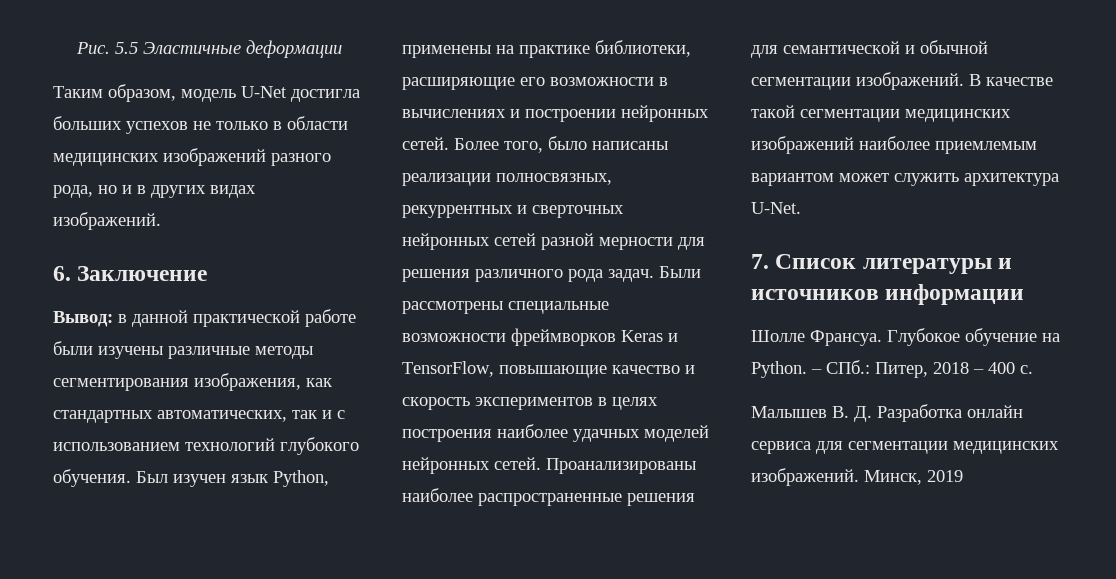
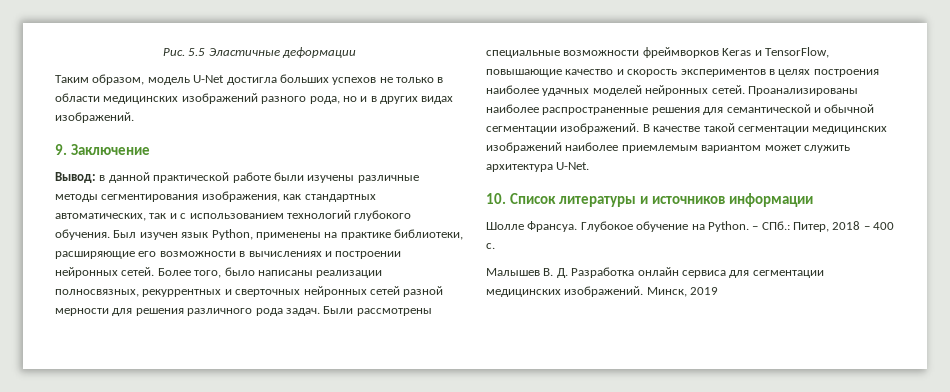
- 6. Заключение
+ 9. Заключение
- 7. Список литературы и источников информации
+ 10. Список литературы и источников информации

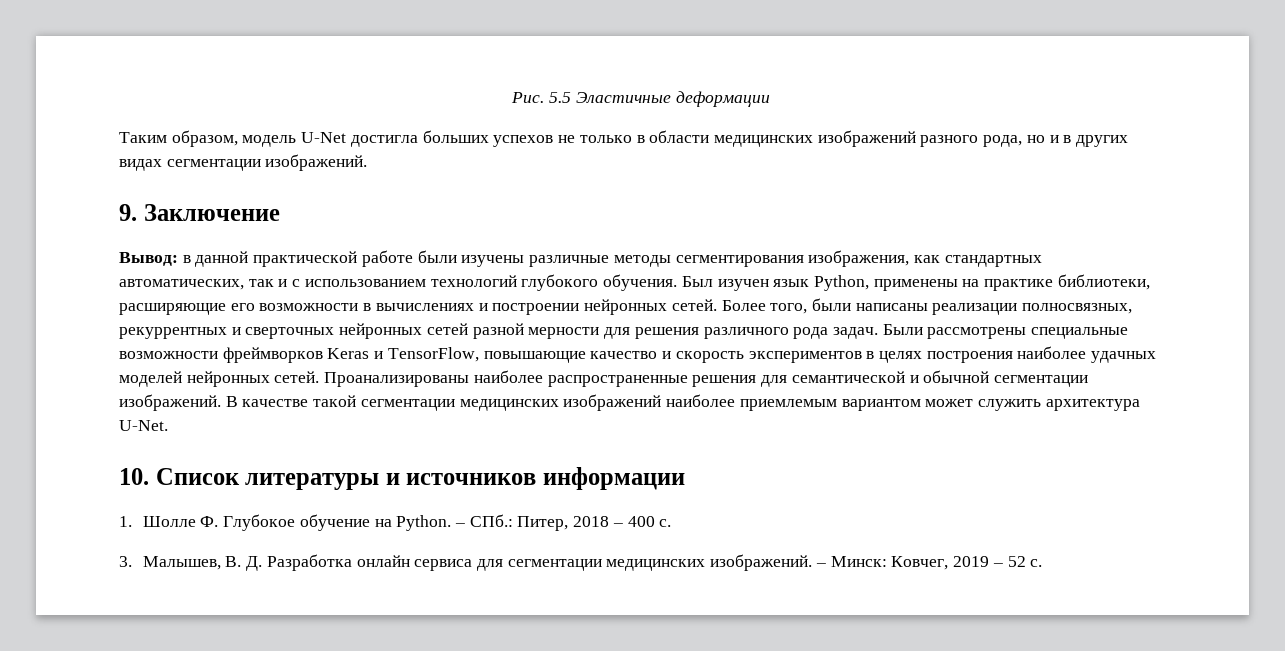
- Таким образом, модель U-Net достигла больших успехов не только в области медицинских изображений разного рода, но и в других видах изображений.
+ Таким образом, модель U-Net достигла больших успехов не только в области медицинских изображений разного рода, но и в других видах сегментации изображений.
- Более того, было написаны реализации полносвязных, рекуррентных и сверточных нейронных сетей разной мерности для решения различного рода задач.
+ Более того, были написаны реализации полносвязных, рекуррентных и сверточных нейронных сетей разной мерности для решения различного рода задач.
- Шолле Франсуа. Глубокое обучение на Python.
+ 1. Шолле Ф. Глубокое обучение на Python.
- Малышев В. Д. Разработка онлайн сервиса для сегментации медицинских изображений.
+ 3. Малышев, В. Д. Разработка онлайн сервиса для сегментации медицинских изображений.
- Минск, 2019
+ – Минск: Ковчег, 2019 – 52 с.

